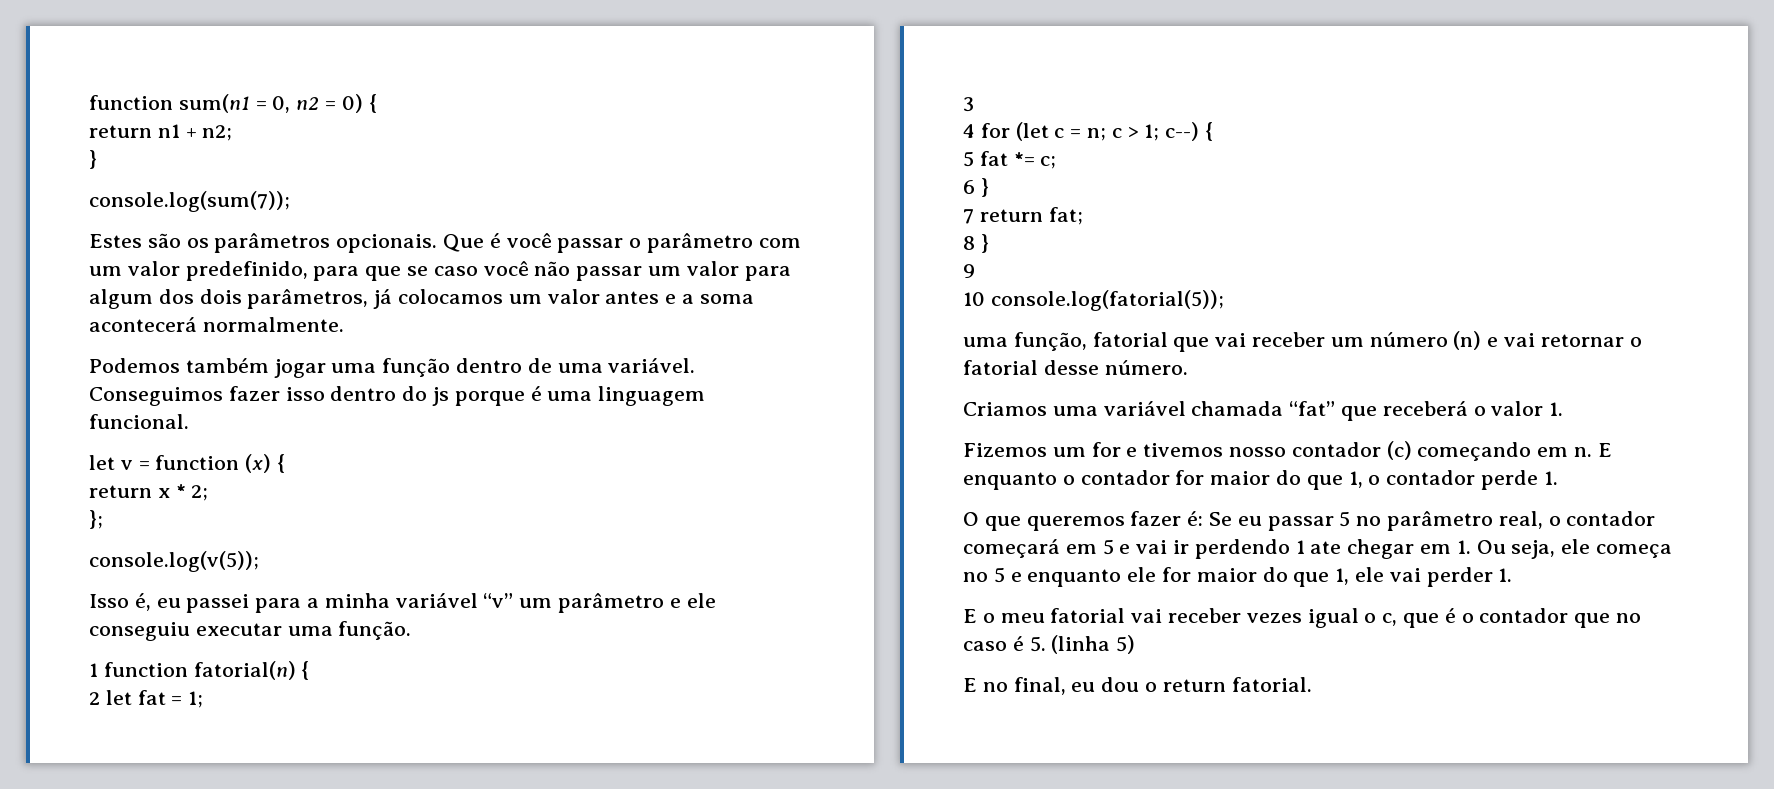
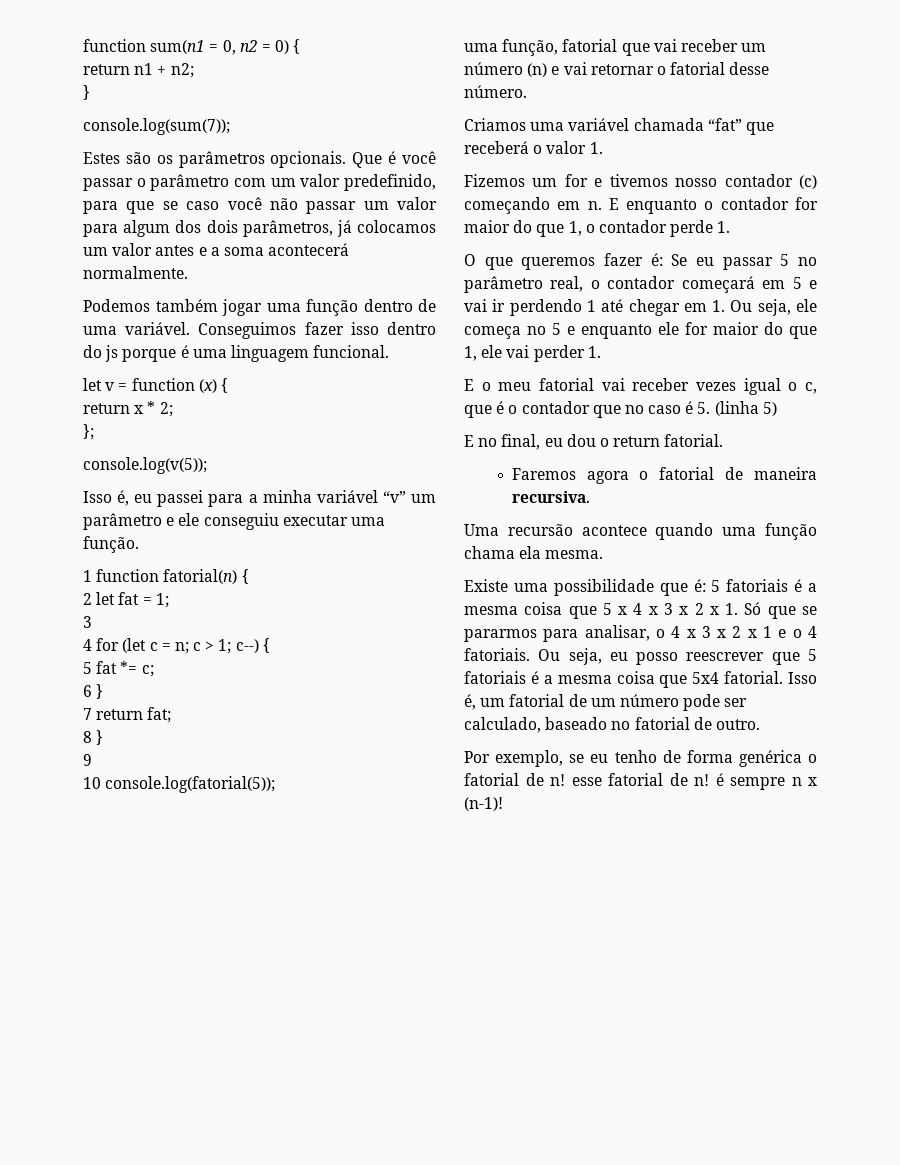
- O que queremos fazer é: Se eu passar 5 no parâmetro real, o contador começará em 5 e vai ir perdendo 1 ate chegar em 1. Ou seja, ele começa no 5 e enquanto ele for maior do que 1, ele vai perder 1.
+ O que queremos fazer é: Se eu passar 5 no parâmetro real, o contador começará em 5 e vai ir perdendo 1 até chegar em 1. Ou seja, ele começa no 5 e enquanto ele for maior do que 1, ele vai perder 1.
+ Faremos agora o fatorial de maneira recursiva.
+ Uma recursão acontece quando uma função chama ela mesma.
+ Existe uma possibilidade que é: 5 fatoriais é a mesma coisa que 5 x 4 x 3 x 2 x 1. Só que se pararmos para analisar, o 4 x 3 x 2 x 1 e o 4 fatoriais. Ou seja, eu posso reescrever que 5 fatoriais é a mesma coisa que 5x4 fatorial. Isso é, um fatorial de um número pode ser calculado, baseado no fatorial de outro.
+ Por exemplo, se eu tenho de forma genérica o fatorial de n! esse fatorial de n! é sempre n x (n-1)!

